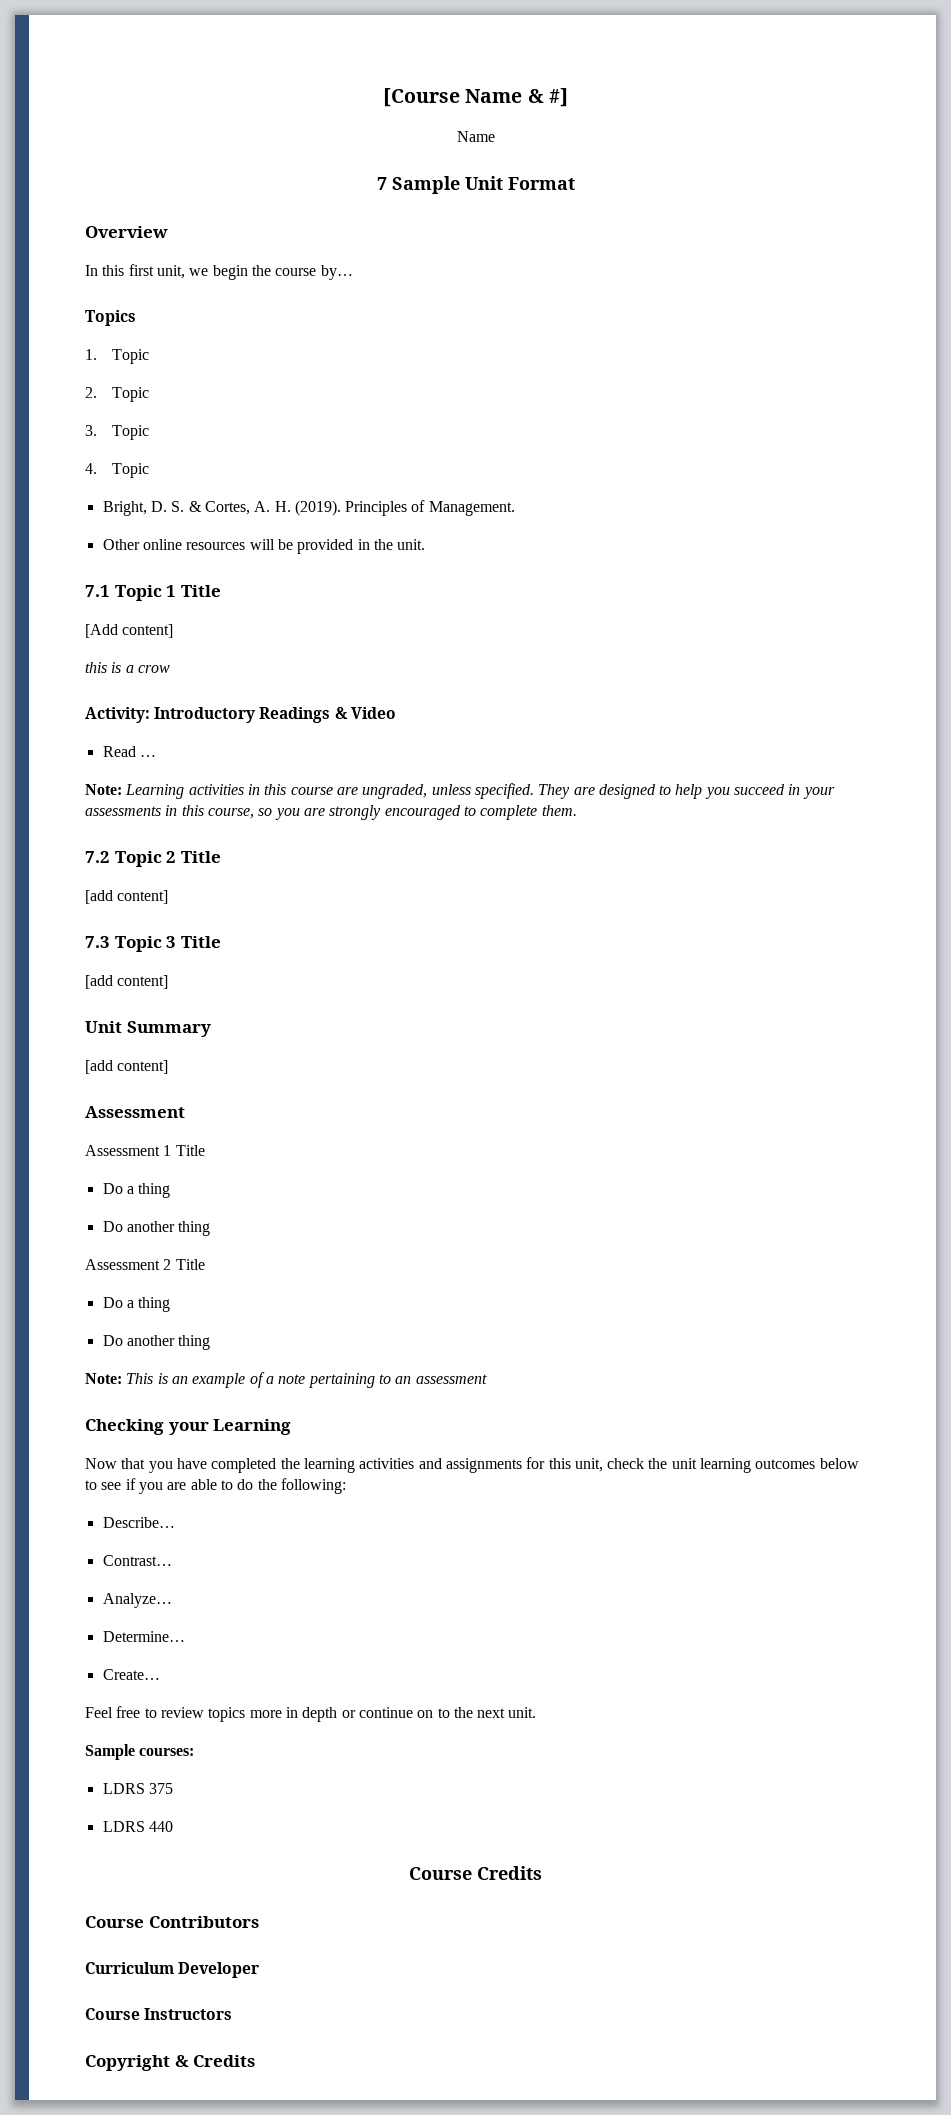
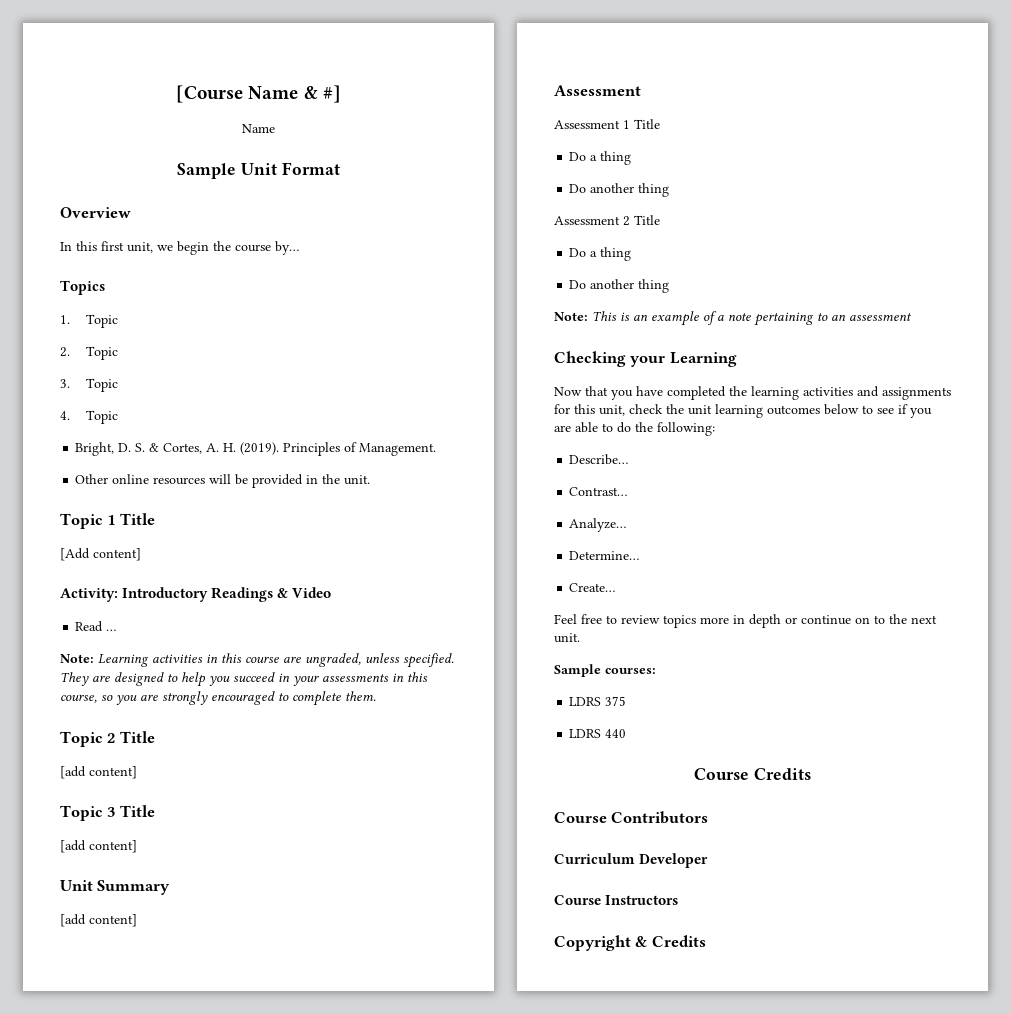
- 7 Sample Unit Format
+ Sample Unit Format
- 7.1 Topic 1 Title
+ Topic 1 Title
- this is a crow
- 7.2 Topic 2 Title
+ Topic 2 Title
- 7.3 Topic 3 Title
+ Topic 3 Title

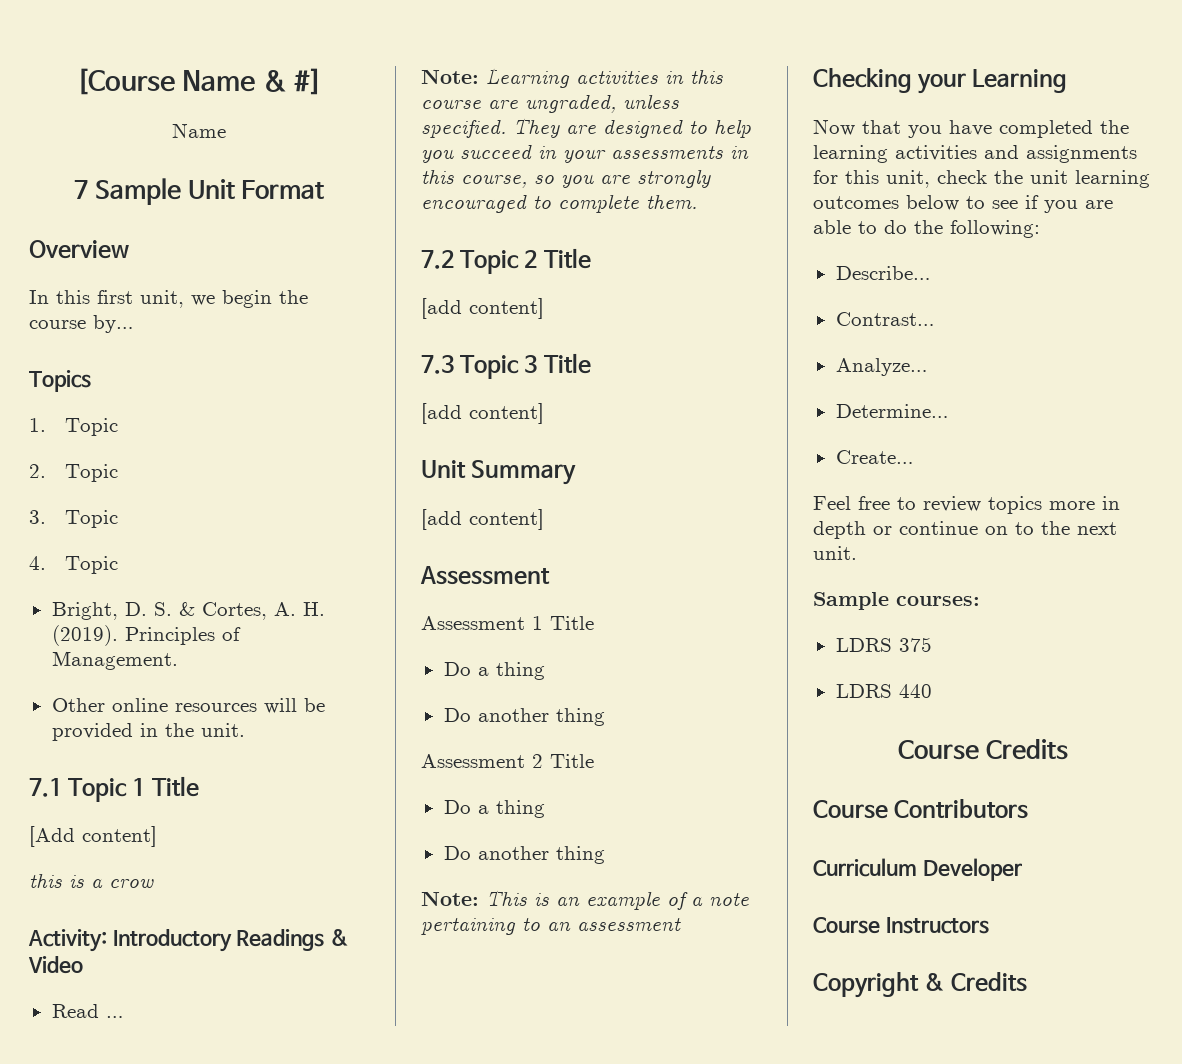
- Sample Unit Format
+ 7 Sample Unit Format
- Topic 1 Title
+ 7.1 Topic 1 Title
+ this is a crow
- Topic 2 Title
+ 7.2 Topic 2 Title
- Topic 3 Title
+ 7.3 Topic 3 Title

